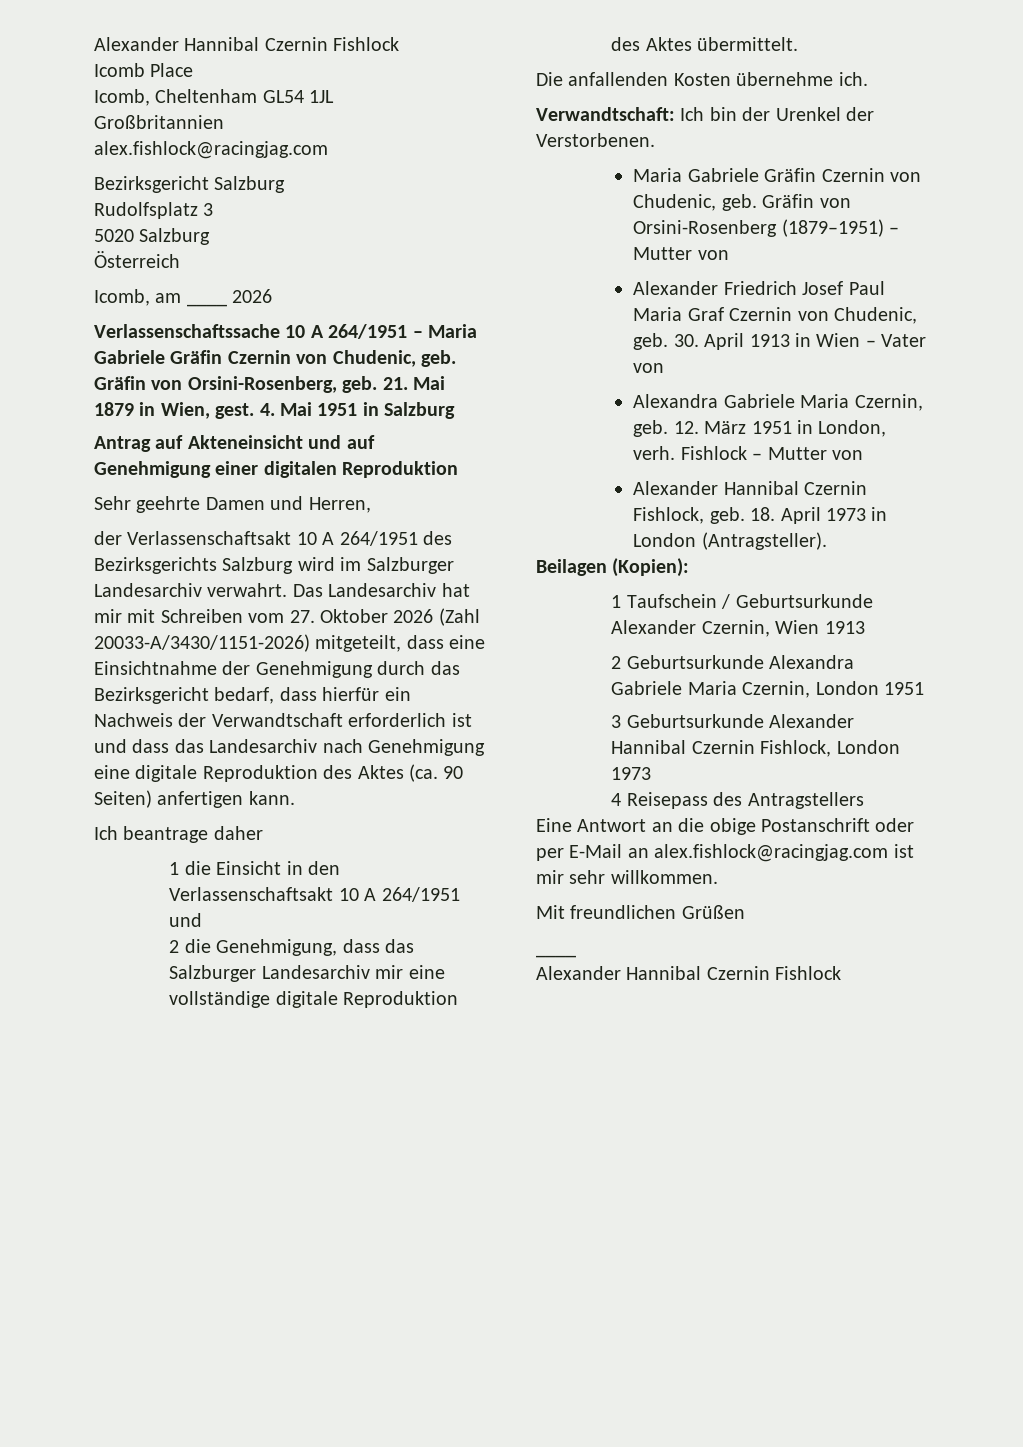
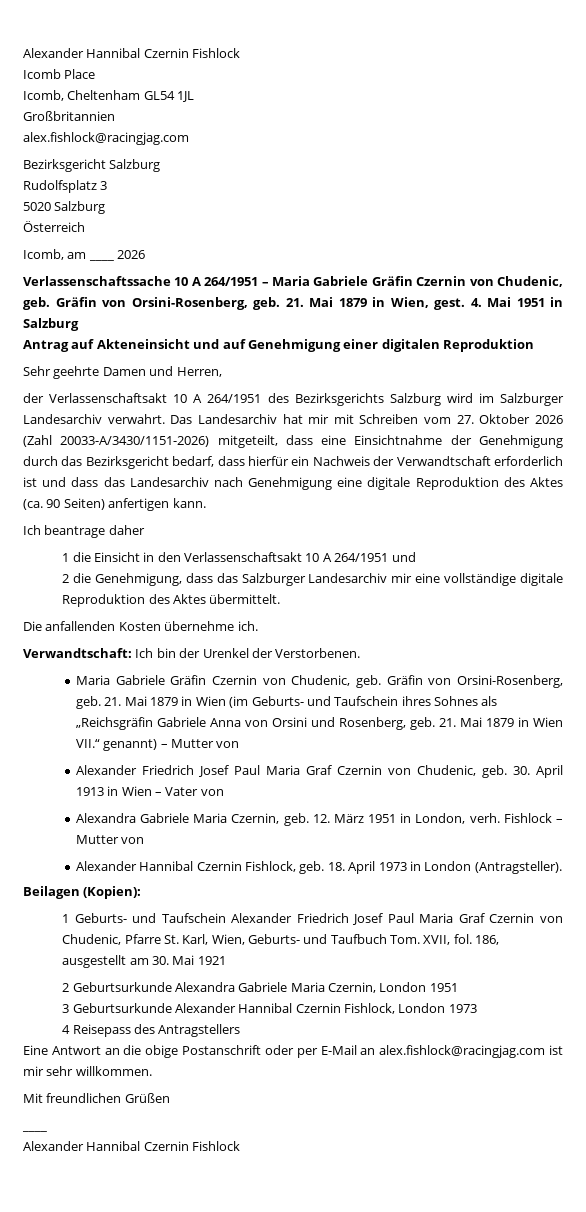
- Gräfin von Orsini-Rosenberg (1879–1951) – Mutter von
+ Gräfin von Orsini-Rosenberg, geb. 21. Mai 1879 in Wien (im Geburts- und Taufschein ihres Sohnes als „Reichsgräfin Gabriele Anna von Orsini und Rosenberg, geb. 21. Mai 1879 in Wien VII.“ genannt) – Mutter von
- 1 Taufschein / Geburtsurkunde Alexander Czernin, Wien 1913
+ 1 Geburts- und Taufschein Alexander Friedrich Josef Paul Maria Graf Czernin von Chudenic, Pfarre St. Karl, Wien, Geburts- und Taufbuch Tom. XVII, fol. 186, ausgestellt am 30. Mai 1921

